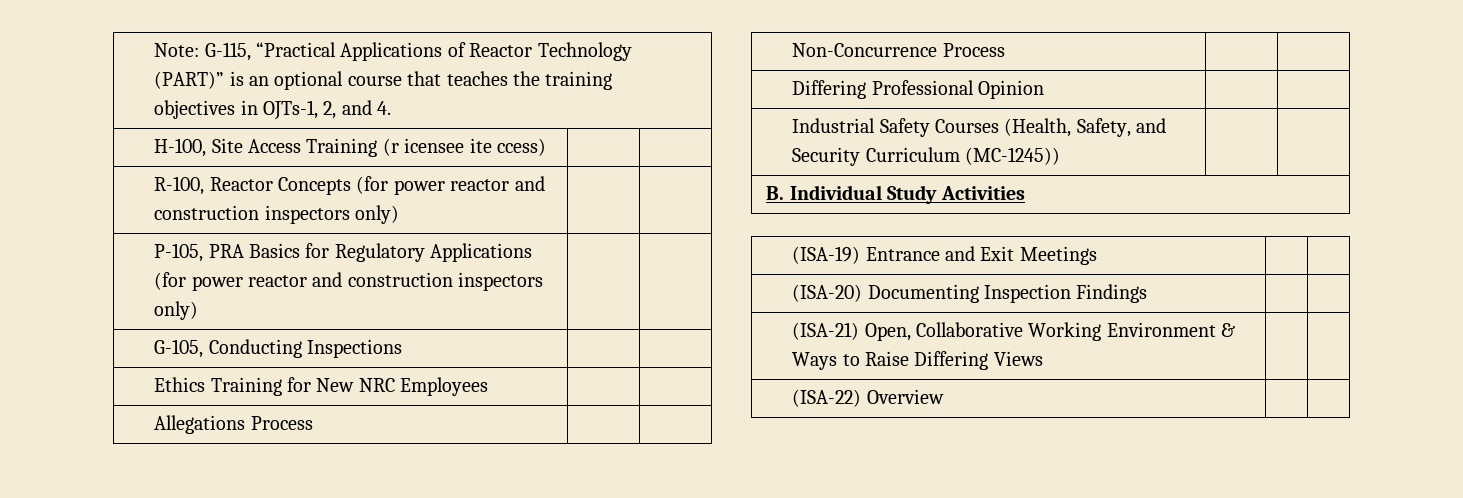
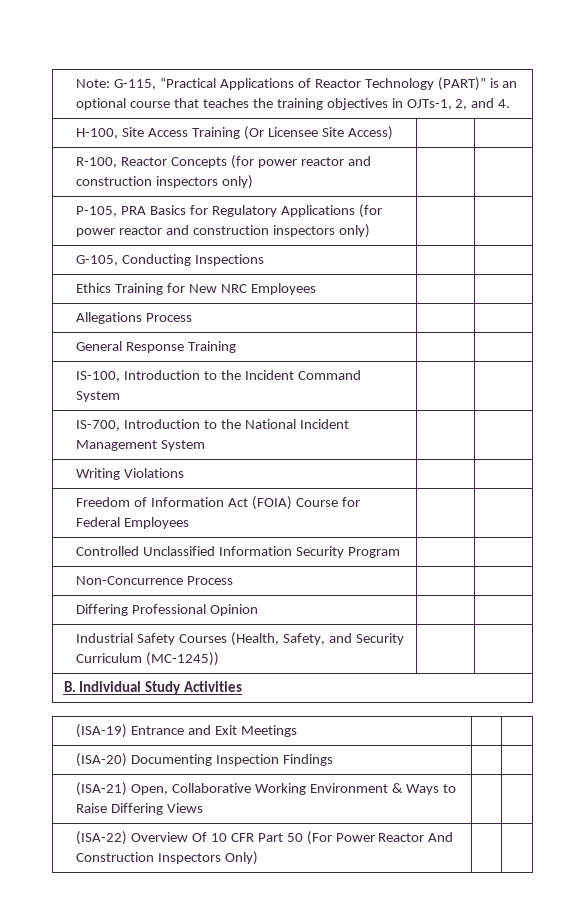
- H-100, Site Access Training (r icensee ite ccess) | |
+ H-100, Site Access Training (Or Licensee Site Access) | |
+ General Response Training | |
+ IS-100, Introduction to the Incident Command System | |
+ IS-700, Introduction to the National Incident Management System | |
+ Writing Violations | |
+ Freedom of Information Act (FOIA) Course for Federal Employees | |
+ Controlled Unclassified Information Security Program | |
- (ISA-22) Overview | |
+ (ISA-22) Overview Of 10 CFR Part 50 (For Power Reactor And Construction Inspectors Only) | |

